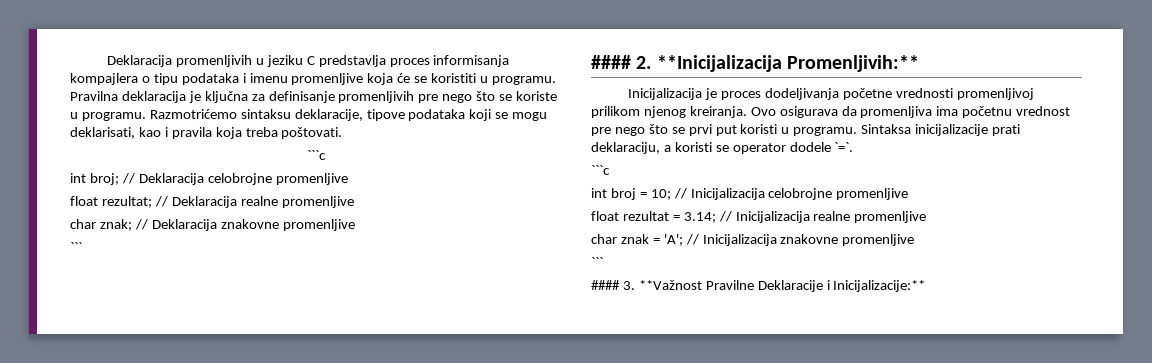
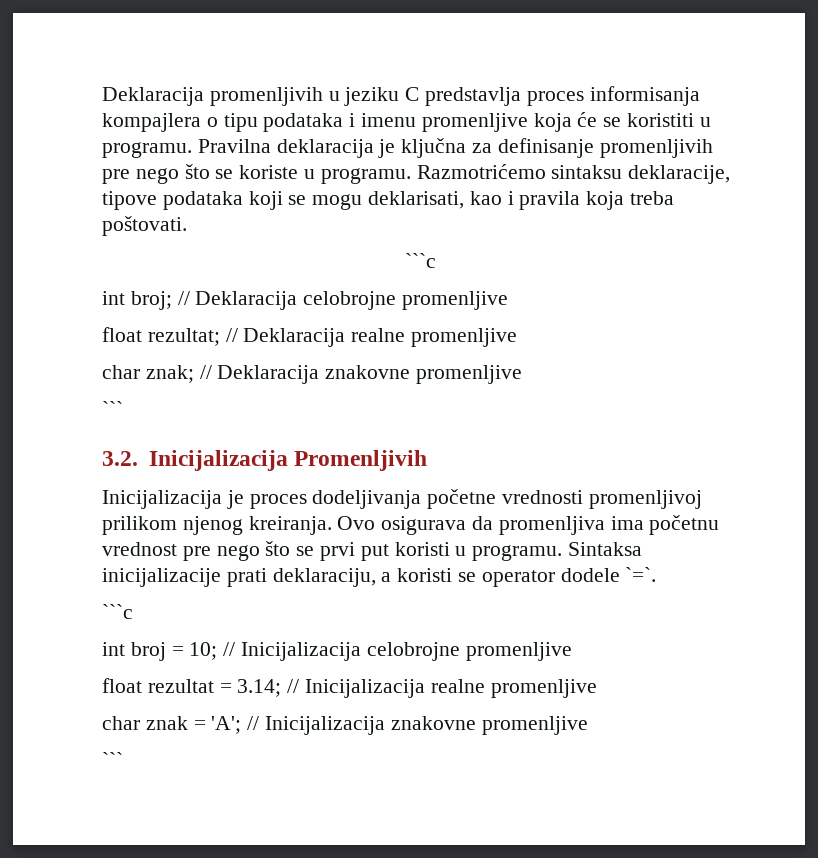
- #### 2. **Inicijalizacija Promenljivih:**
+ 3.2. Inicijalizacija Promenljivih
- #### 3. **Važnost Pravilne Deklaracije i Inicijalizacije:**

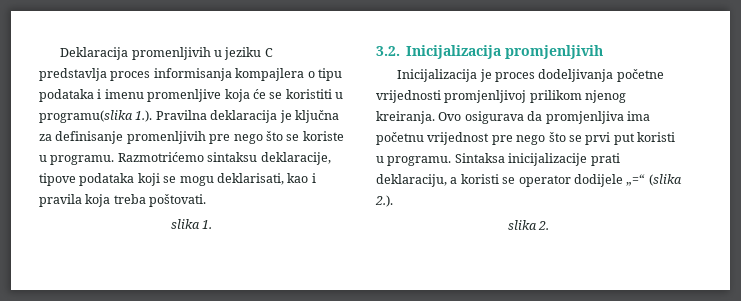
- Deklaracija promenljivih u jeziku C predstavlja proces informisanja kompajlera o tipu podataka i imenu promenljive koja će se koristiti u programu. Pravilna deklaracija je ključna za definisanje promenljivih pre nego što se koriste u programu.
+ Deklaracija promenljivih u jeziku C predstavlja proces informisanja kompajlera o tipu podataka i imenu promenljive koja će se koristiti u programu(slika 1.). Pravilna deklaracija je ključna za definisanje promenljivih pre nego što se koriste u programu.
  Razmotrićemo sintaksu deklaracije, tipove podataka koji se mogu deklarisati, kao i pravila koja treba poštovati.
- ```c
- int broj; // Deklaracija celobrojne promenljive
- float rezultat; // Deklaracija realne promenljive
- char znak; // Deklaracija znakovne promenljive
- ```
+ slika 1.
- 3.2. Inicijalizacija Promenljivih
+ 3.2. Inicijalizacija promjenljivih
- Inicijalizacija je proces dodeljivanja početne vrednosti promenljivoj prilikom njenog kreiranja.
+ Inicijalizacija je proces dodeljivanja početne vrijednosti promjenljivoj prilikom njenog kreiranja.
- Ovo osigurava da promenljiva ima početnu vrednost pre nego što se prvi put koristi u programu.
+ Ovo osigurava da promjenljiva ima početnu vrijednost pre nego što se prvi put koristi u programu.
- Sintaksa inicijalizacije prati deklaraciju, a koristi se operator dodele `=`.
- ```c
- int broj = 10; // Inicijalizacija celobrojne promenljive
- float rezultat = 3.14; // Inicijalizacija realne promenljive
- char znak = 'A'; // Inicijalizacija znakovne promenljive
- ```
+ Sintaksa inicijalizacije prati deklaraciju, a koristi se operator dodijele „=“ (slika 2.).
+ slika 2.

